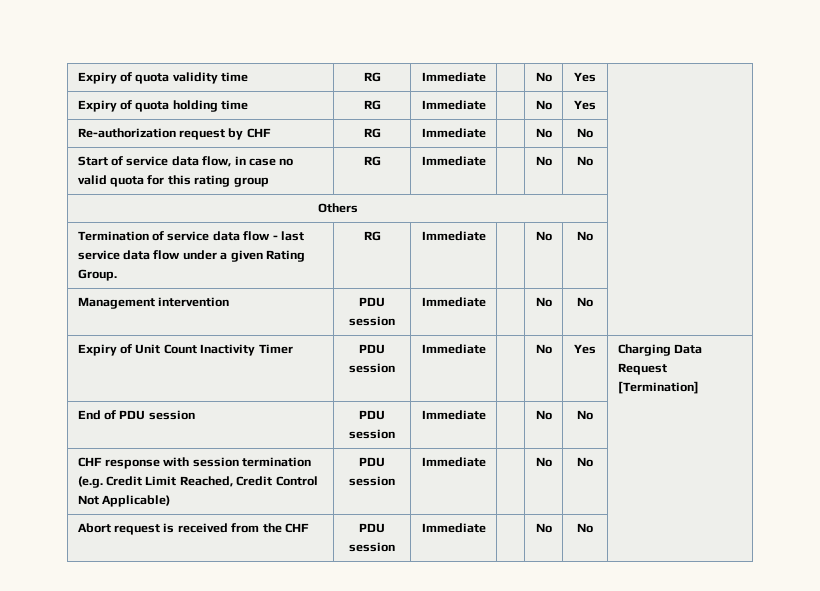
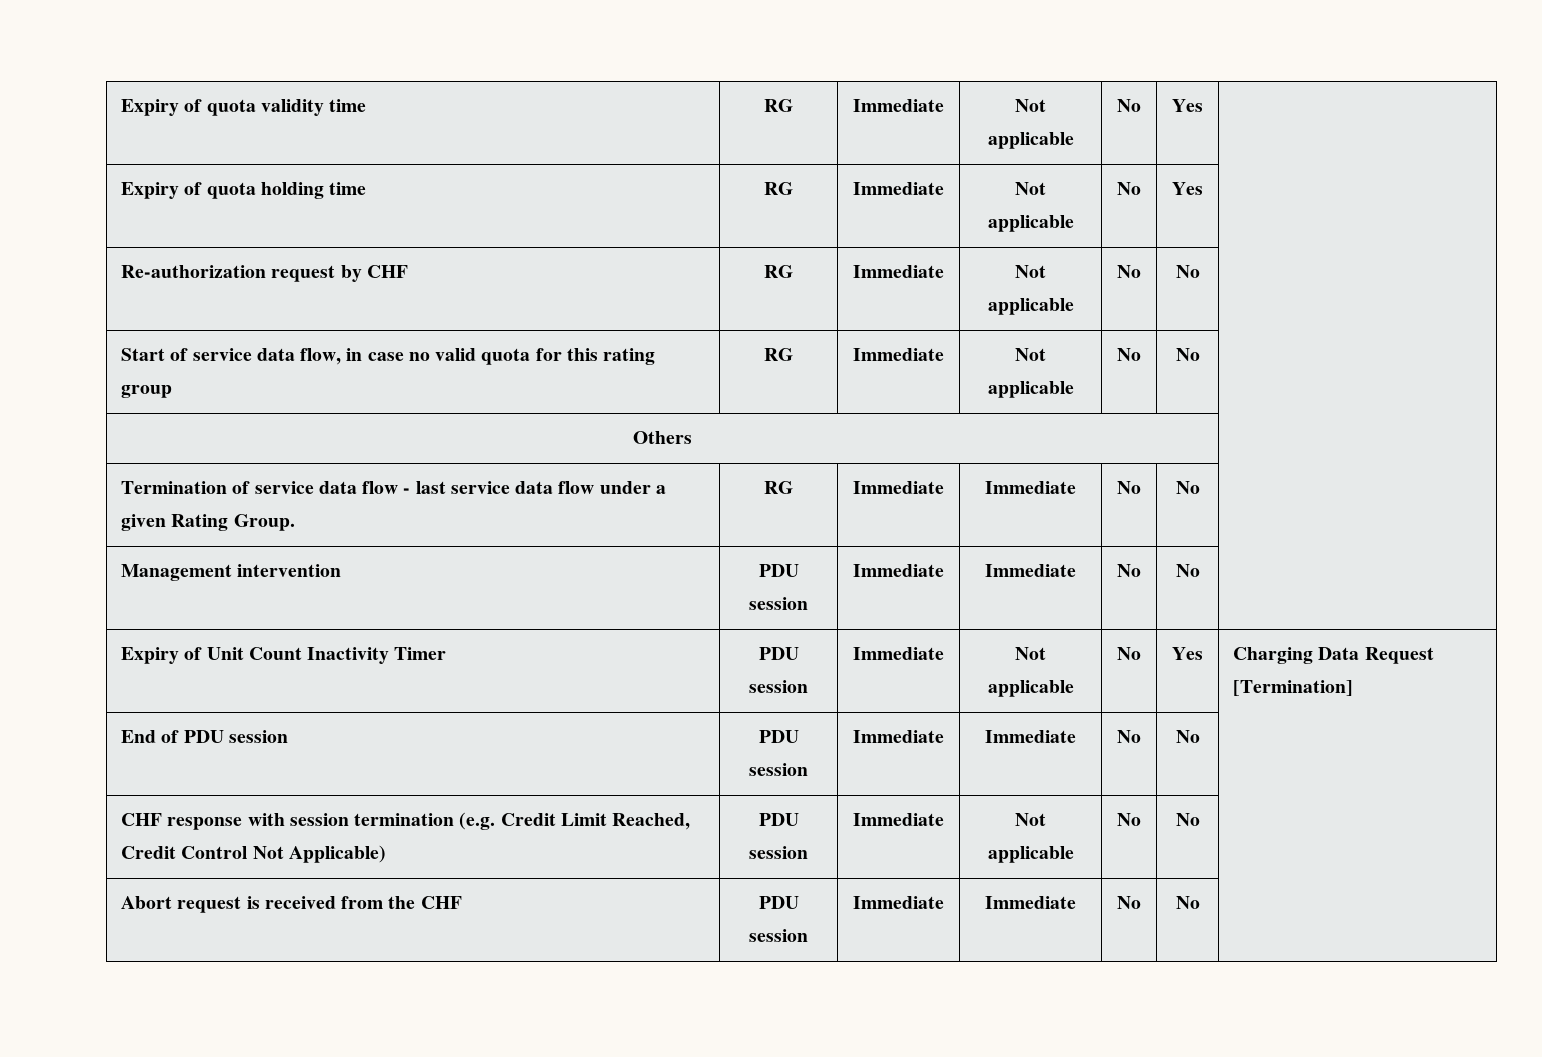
- Expiry of quota validity time | RG | Immediate | | No | Yes |
+ Expiry of quota validity time | RG | Immediate | Not applicable | No | Yes |
- Expiry of quota holding time | RG | Immediate | | No | Yes |
+ Expiry of quota holding time | RG | Immediate | Not applicable | No | Yes |
- Re-authorization request by CHF | RG | Immediate | | No | No |
+ Re-authorization request by CHF | RG | Immediate | Not applicable | No | No |
- Start of service data flow, in case no valid quota for this rating group | RG | Immediate | | No | No |
+ Start of service data flow, in case no valid quota for this rating group | RG | Immediate | Not applicable | No | No |
- Termination of service data flow - last service data flow under a given Rating Group. | RG | Immediate | | No | No |
+ Termination of service data flow - last service data flow under a given Rating Group. | RG | Immediate | Immediate | No | No |
- Management intervention | PDU session | Immediate | | No | No |
+ Management intervention | PDU session | Immediate | Immediate | No | No |
- Expiry of Unit Count Inactivity Timer | PDU session | Immediate | | No | Yes | Charging Data Request [Termination]
+ Expiry of Unit Count Inactivity Timer | PDU session | Immediate | Not applicable | No | Yes | Charging Data Request [Termination]
- End of PDU session | PDU session | Immediate | | No | No |
+ End of PDU session | PDU session | Immediate | Immediate | No | No |
- CHF response with session termination (e.g. Credit Limit Reached, Credit Control Not Applicable) | PDU session | Immediate | | No | No |
+ CHF response with session termination (e.g. Credit Limit Reached, Credit Control Not Applicable) | PDU session | Immediate | Not applicable | No | No |
- Abort request is received from the CHF | PDU session | Immediate | | No | No |
+ Abort request is received from the CHF | PDU session | Immediate | Immediate | No | No |

